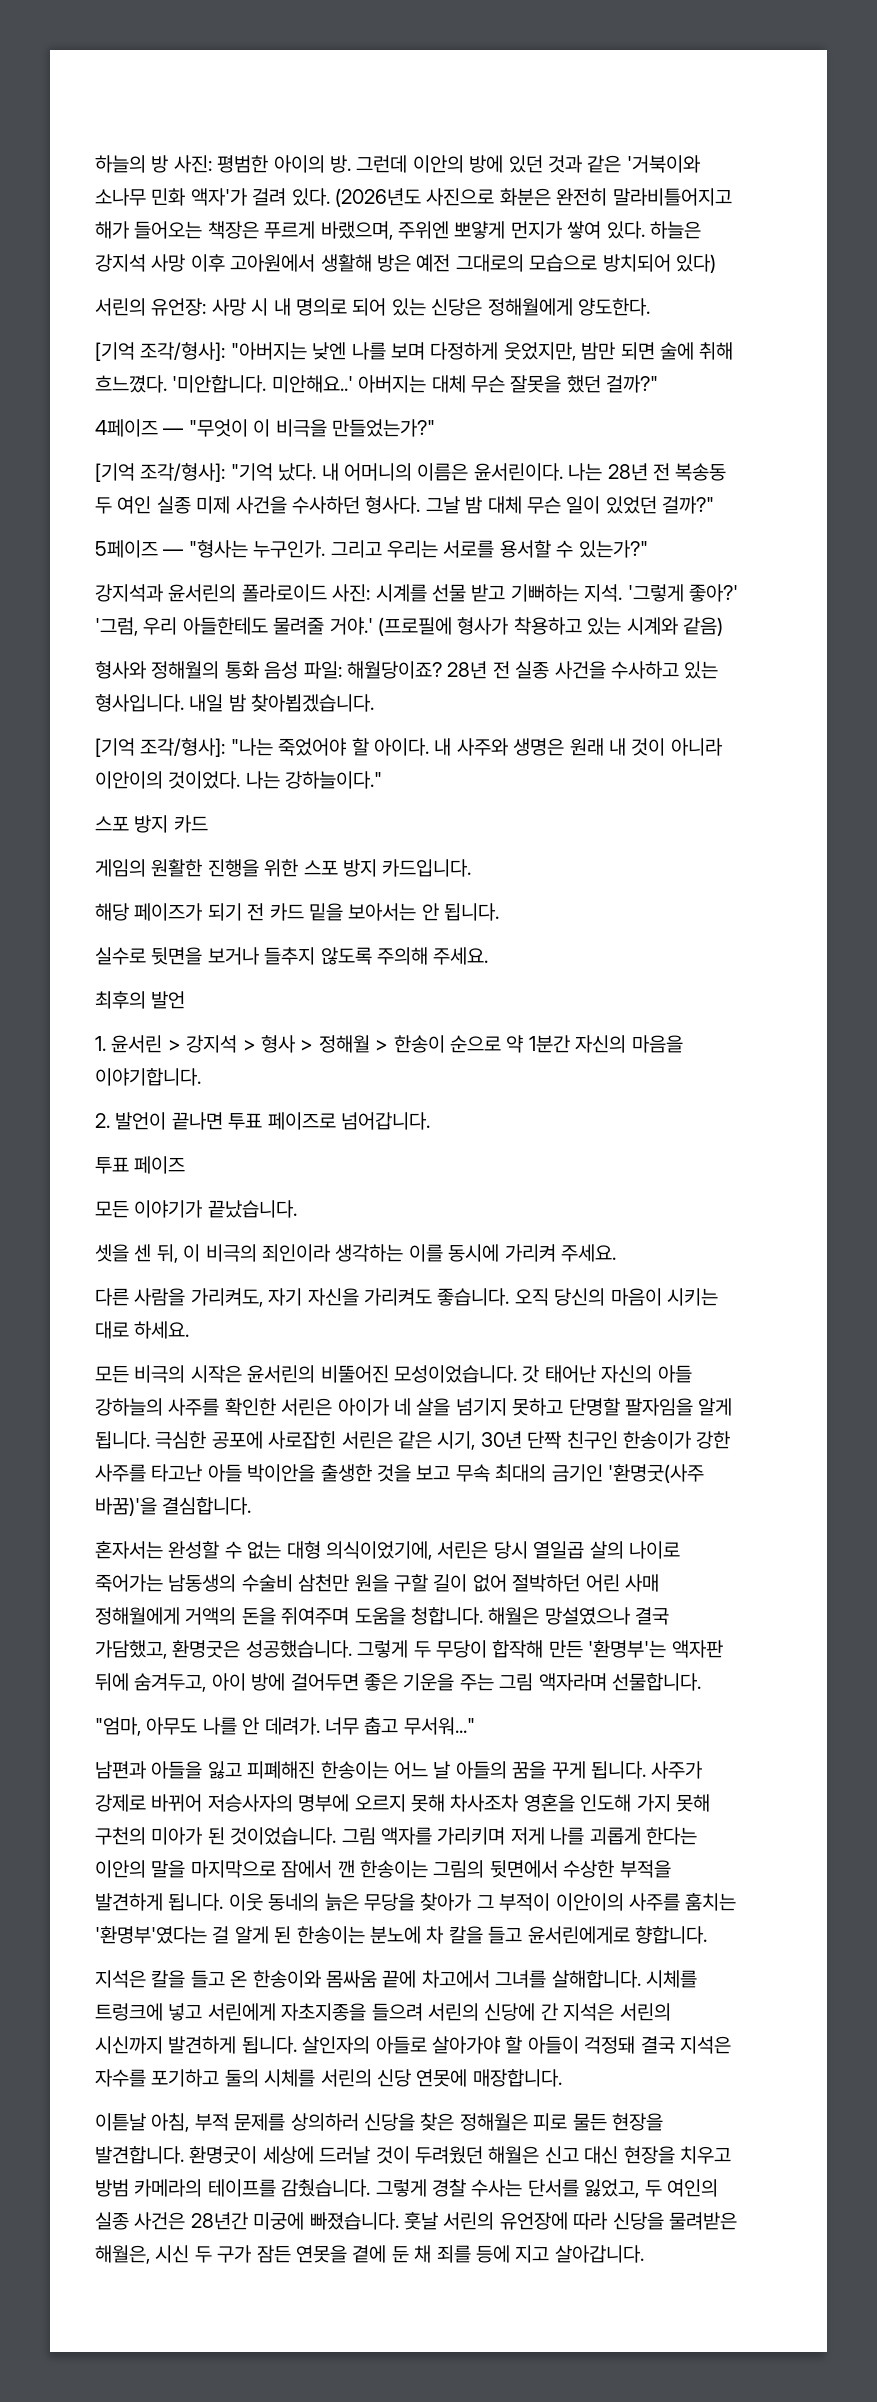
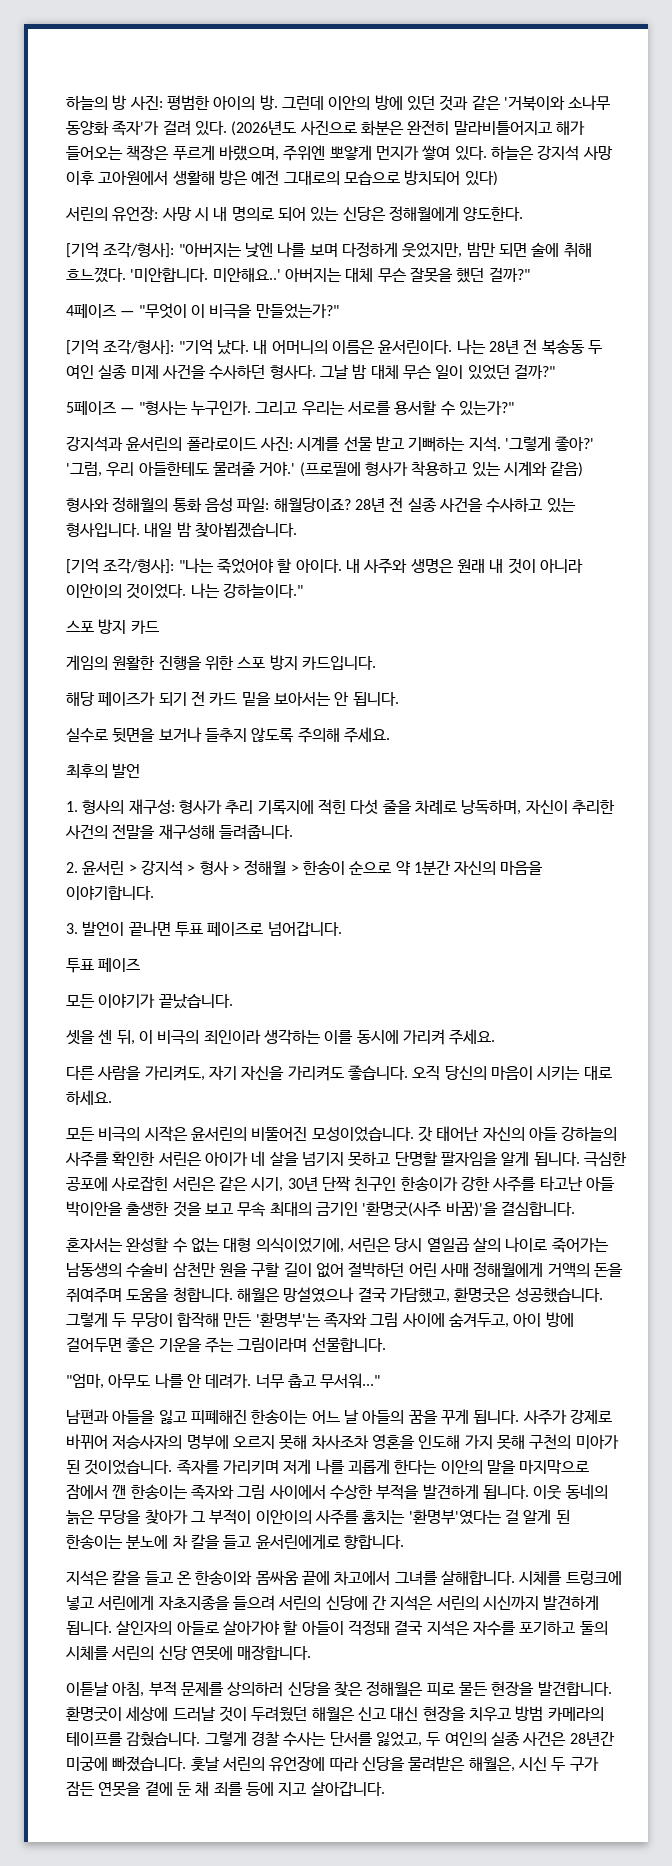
- 그런데 이안의 방에 있던 것과 같은 '거북이와 소나무 민화 액자'가 걸려 있다.
+ 그런데 이안의 방에 있던 것과 같은 '거북이와 소나무 동양화 족자'가 걸려 있다.
- 1. 윤서린 > 강지석 > 형사 > 정해월 > 한송이 순으로 약 1분간 자신의 마음을 이야기합니다.
+ 1. 형사의 재구성: 형사가 추리 기록지에 적힌 다섯 줄을 차례로 낭독하며, 자신이 추리한 사건의 전말을 재구성해 들려줍니다.
+ 2. 윤서린 > 강지석 > 형사 > 정해월 > 한송이 순으로 약 1분간 자신의 마음을 이야기합니다.
- 2. 발언이 끝나면 투표 페이즈로 넘어갑니다.
+ 3. 발언이 끝나면 투표 페이즈로 넘어갑니다.
- 그렇게 두 무당이 합작해 만든 '환명부'는 액자판 뒤에 숨겨두고, 아이 방에 걸어두면 좋은 기운을 주는 그림 액자라며 선물합니다.
+ 그렇게 두 무당이 합작해 만든 '환명부'는 족자와 그림 사이에 숨겨두고, 아이 방에 걸어두면 좋은 기운을 주는 그림이라며 선물합니다.
- 그림 액자를 가리키며 저게 나를 괴롭게 한다는 이안의 말을 마지막으로 잠에서 깬 한송이는 그림의 뒷면에서 수상한 부적을 발견하게 됩니다.
+ 족자를 가리키며 저게 나를 괴롭게 한다는 이안의 말을 마지막으로 잠에서 깬 한송이는 족자와 그림 사이에서 수상한 부적을 발견하게 됩니다.

